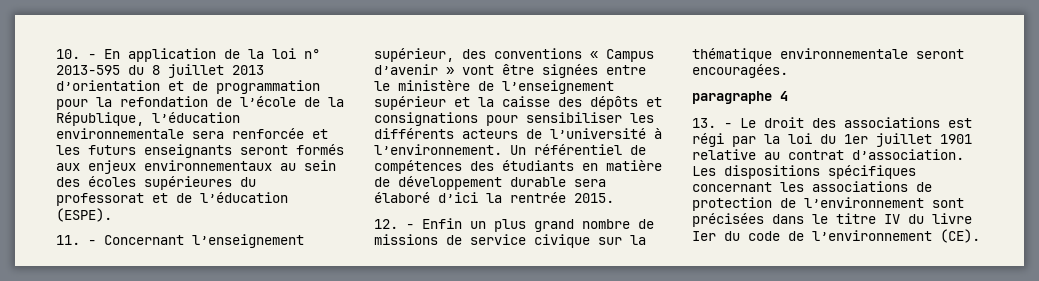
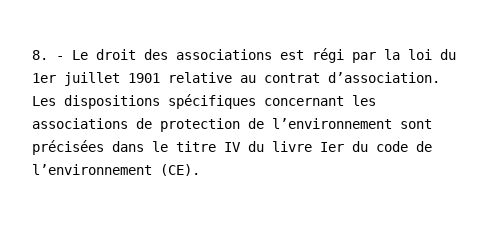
- 10. - En application de la loi n° 2013-595 du 8 juillet 2013 d’orientation et de programmation pour la refondation de l’école de la République, l’éducation environnementale sera renforcée et les futurs enseignants seront formés aux enjeux environnementaux au sein des écoles supérieures du professorat et de l’éducation (ESPE).
- 11. - Concernant l’enseignement supérieur, des conventions « Campus d’avenir » vont être signées entre le ministère de l’enseignement supérieur et la caisse des dépôts et consignations pour sensibiliser les différents acteurs de l’université à l’environnement. Un référentiel de compétences des étudiants en matière de développement durable sera élaboré d’ici la rentrée 2015.
- 12. - Enfin un plus grand nombre de missions de service civique sur la thématique environnementale seront encouragées.
- paragraphe 4
- 13. - Le droit des associations est régi par la loi du 1er juillet 1901 relative au contrat d’association.
+ 8. - Le droit des associations est régi par la loi du 1er juillet 1901 relative au contrat d’association.

